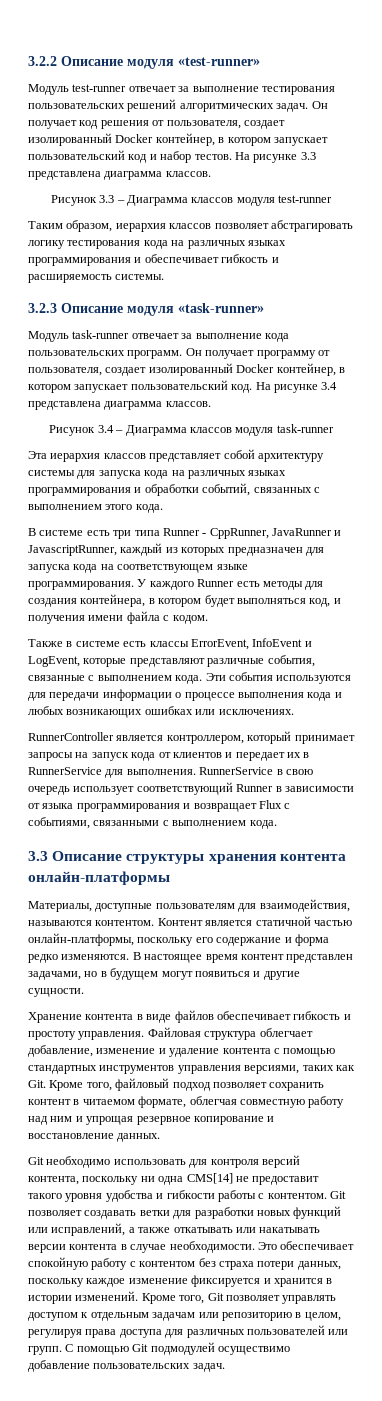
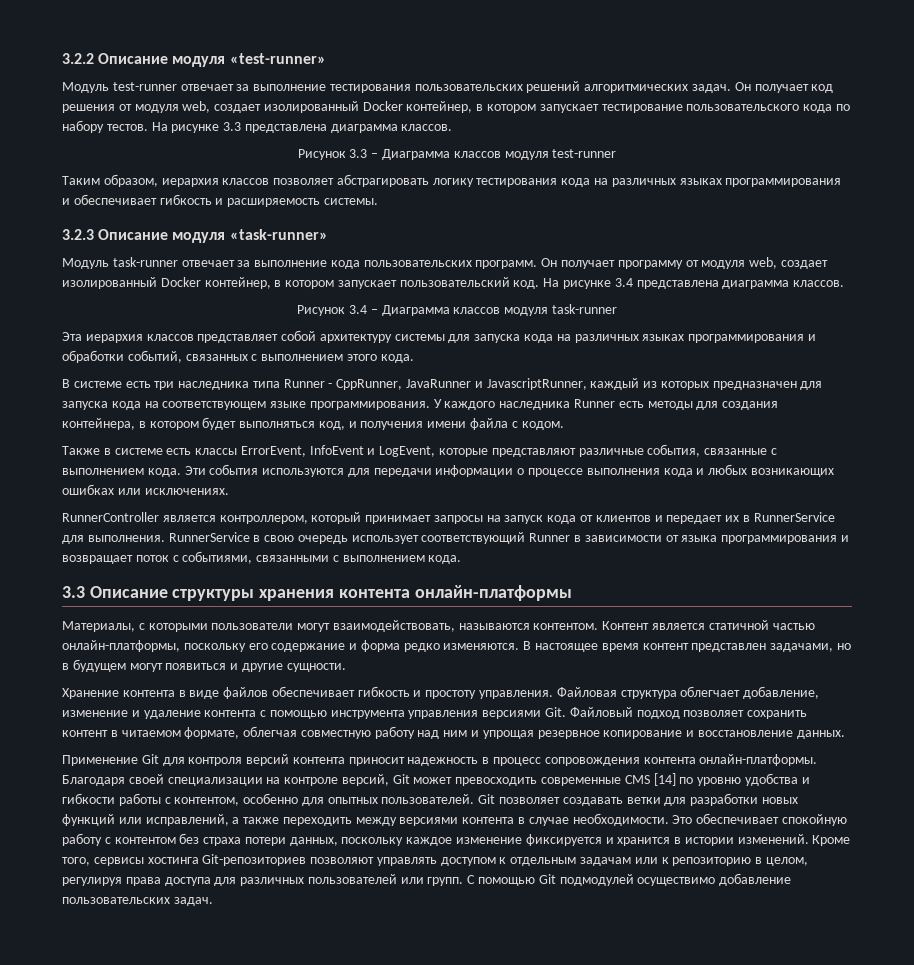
- Он получает код решения от пользователя, создает изолированный Docker контейнер, в котором запускает пользовательский код и набор тестов.
+ Он получает код решения от модуля web, создает изолированный Docker контейнер, в котором запускает тестирование пользовательского кода по набору тестов.
- Он получает программу от пользователя, создает изолированный Docker контейнер, в котором запускает пользовательский код.
+ Он получает программу от модуля web, создает изолированный Docker контейнер, в котором запускает пользовательский код.
- В системе есть три типа Runner - CppRunner, JavaRunner и JavascriptRunner, каждый из которых предназначен для запуска кода на соответствующем языке программирования.
+ В системе есть три наследника типа Runner - CppRunner, JavaRunner и JavascriptRunner, каждый из которых предназначен для запуска кода на соответствующем языке программирования.
- У каждого Runner есть методы для создания контейнера, в котором будет выполняться код, и получения имени файла с кодом.
+ У каждого наследника Runner есть методы для создания контейнера, в котором будет выполняться код, и получения имени файла с кодом.
- RunnerService в свою очередь использует соответствующий Runner в зависимости от языка программирования и возвращает Flux с событиями, связанными с выполнением кода.
+ RunnerService в свою очередь использует соответствующий Runner в зависимости от языка программирования и возвращает поток с событиями, связанными с выполнением кода.
- Материалы, доступные пользователям для взаимодействия, называются контентом.
+ Материалы, с которыми пользователи могут взаимодействовать, называются контентом.
- Файловая структура облегчает добавление, изменение и удаление контента с помощью стандартных инструментов управления версиями, таких как Git. Кроме того, файловый подход позволяет сохранить контент в читаемом формате, облегчая совместную работу над ним и упрощая резервное копирование и восстановление данных.
+ Файловая структура облегчает добавление, изменение и удаление контента с помощью инструмента управления версиями Git. Файловый подход позволяет сохранить контент в читаемом формате, облегчая совместную работу над ним и упрощая резервное копирование и восстановление данных.
- Git необходимо использовать для контроля версий контента, поскольку ни одна CMS[14] не предоставит такого уровня удобства и гибкости работы с контентом.
+ Применение Git для контроля версий контента приносит надежность в процесс сопровождения контента онлайн-платформы. Благодаря своей специализации на контроле версий, Git может превосходить современные CMS [14] по уровню удобства и гибкости работы с контентом, особенно для опытных пользователей.
- Git позволяет создавать ветки для разработки новых функций или исправлений, а также откатывать или накатывать версии контента в случае необходимости.
+ Git позволяет создавать ветки для разработки новых функций или исправлений, а также переходить между версиями контента в случае необходимости.
- Кроме того, Git позволяет управлять доступом к отдельным задачам или репозиторию в целом, регулируя права доступа для различных пользователей или групп.
+ Кроме того, сервисы хостинга Git-репозиториев позволяют управлять доступом к отдельным задачам или к репозиторию в целом, регулируя права доступа для различных пользователей или групп.

